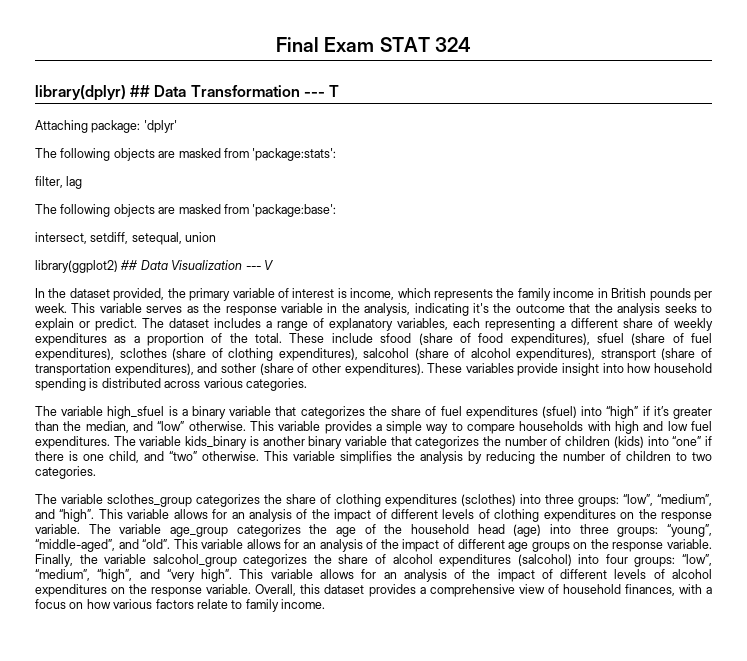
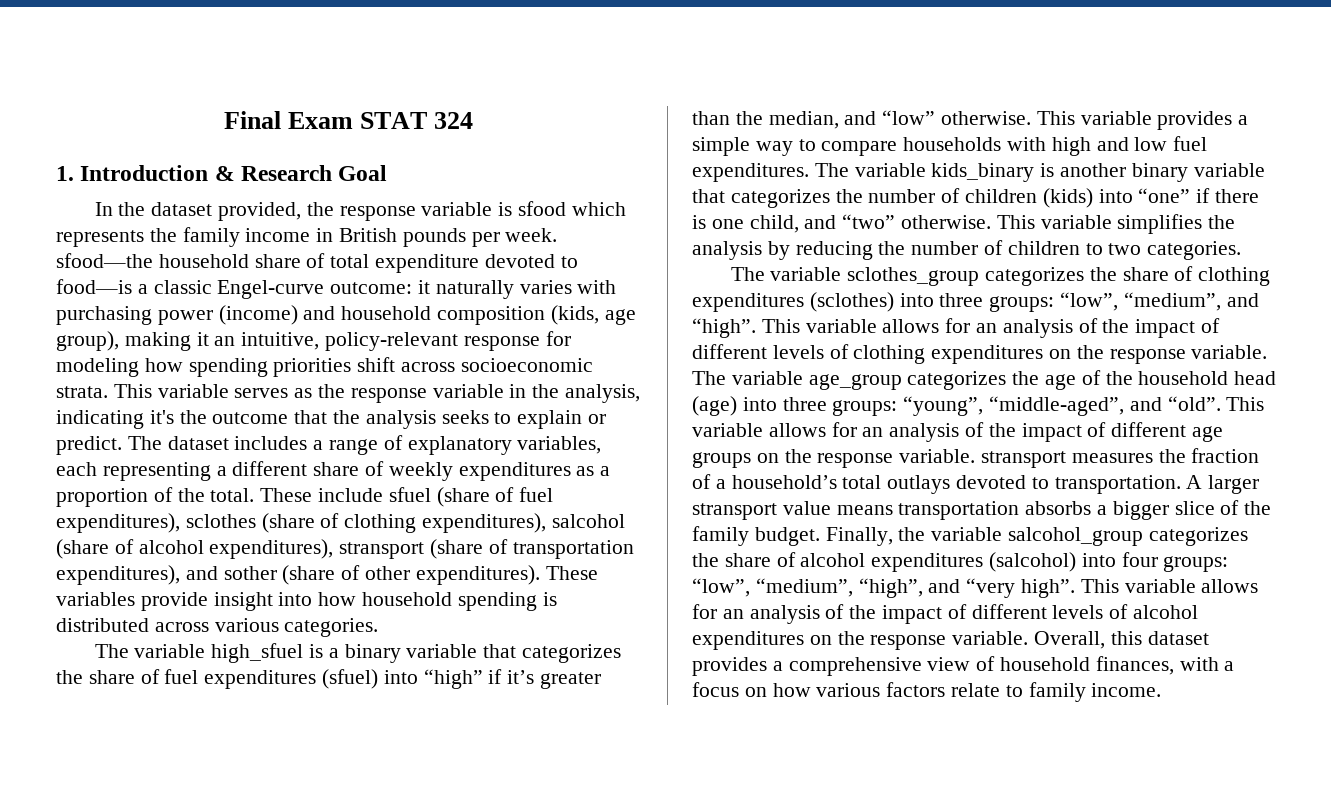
- library(dplyr) ## Data Transformation --- T
- Attaching package: 'dplyr'
- The following objects are masked from 'package:stats':
- filter, lag
- The following objects are masked from 'package:base':
- intersect, setdiff, setequal, union
- library(ggplot2) ## Data Visualization --- V
+ 1. Introduction & Research Goal
- In the dataset provided, the primary variable of interest is income, which represents the family income in British pounds per week.
+ In the dataset provided, the response variable is sfood which represents the family income in British pounds per week. sfood—the household share of total expenditure devoted to food—is a classic Engel-curve outcome: it naturally varies with purchasing power (income) and household composition (kids, age group), making it an intuitive, policy-relevant response for modeling how spending priorities shift across socioeconomic strata.
- These include sfood (share of food expenditures), sfuel (share of fuel expenditures), sclothes (share of clothing expenditures), salcohol (share of alcohol expenditures), stransport (share of transportation expenditures), and sother (share of other expenditures).
+ These include sfuel (share of fuel expenditures), sclothes (share of clothing expenditures), salcohol (share of alcohol expenditures), stransport (share of transportation expenditures), and sother (share of other expenditures).
- This variable allows for an analysis of the impact of different age groups on the response variable.
+ This variable allows for an analysis of the impact of different age groups on the response variable. stransport measures the fraction of a household’s total outlays devoted to transportation. A larger stransport value means transportation absorbs a bigger slice of the family budget.

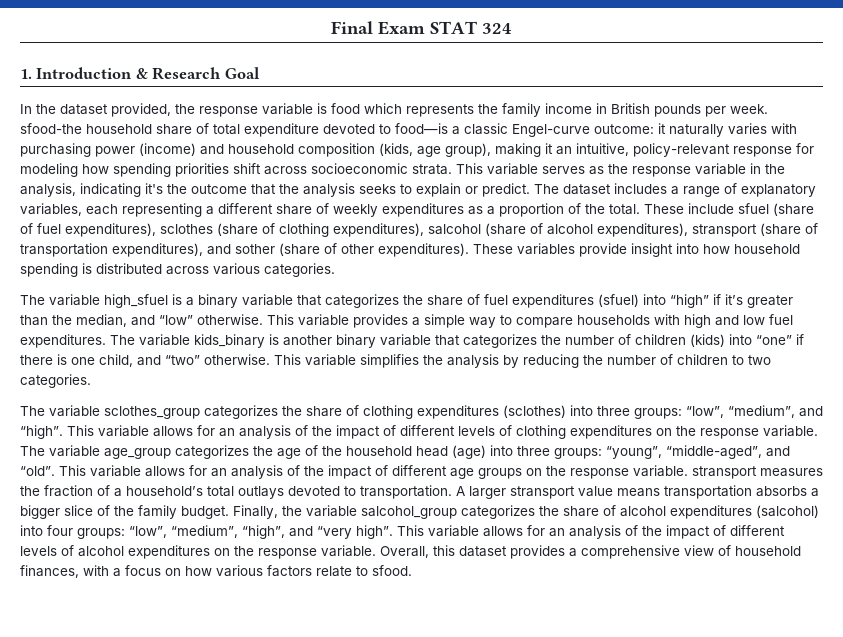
- In the dataset provided, the response variable is sfood which represents the family income in British pounds per week. sfood—the household share of total expenditure devoted to food—is a classic Engel-curve outcome: it naturally varies with purchasing power (income) and household composition (kids, age group), making it an intuitive, policy-relevant response for modeling how spending priorities shift across socioeconomic strata.
+ In the dataset provided, the response variable is food which represents the family income in British pounds per week. sfood-the household share of total expenditure devoted to food—is a classic Engel-curve outcome: it naturally varies with purchasing power (income) and household composition (kids, age group), making it an intuitive, policy-relevant response for modeling how spending priorities shift across socioeconomic strata.
- Overall, this dataset provides a comprehensive view of household finances, with a focus on how various factors relate to family income.
+ Overall, this dataset provides a comprehensive view of household finances, with a focus on how various factors relate to sfood.

